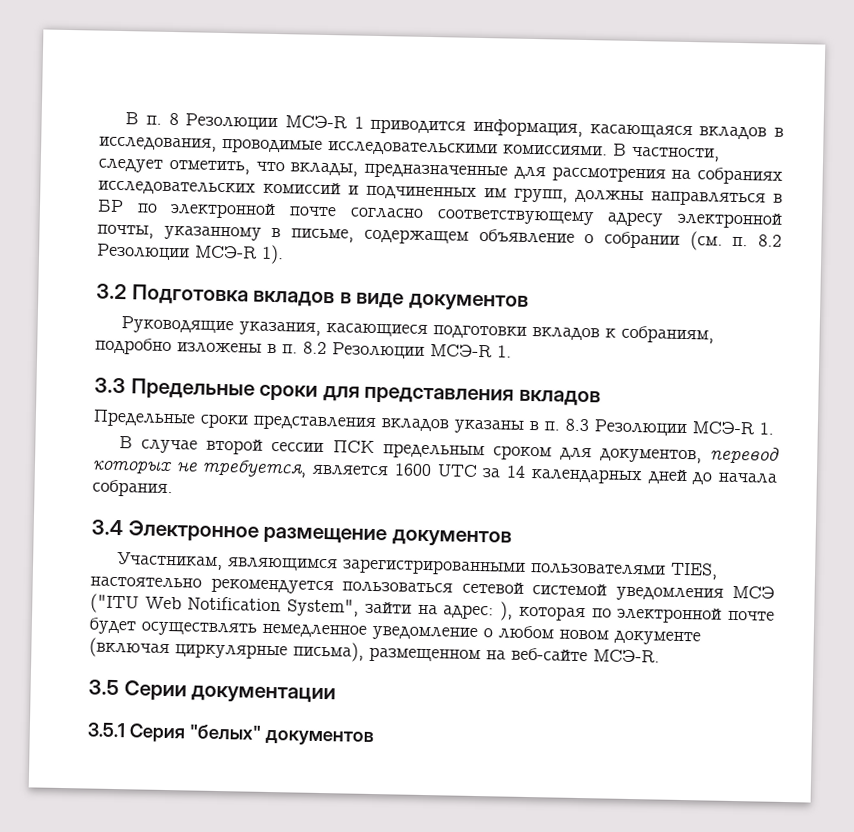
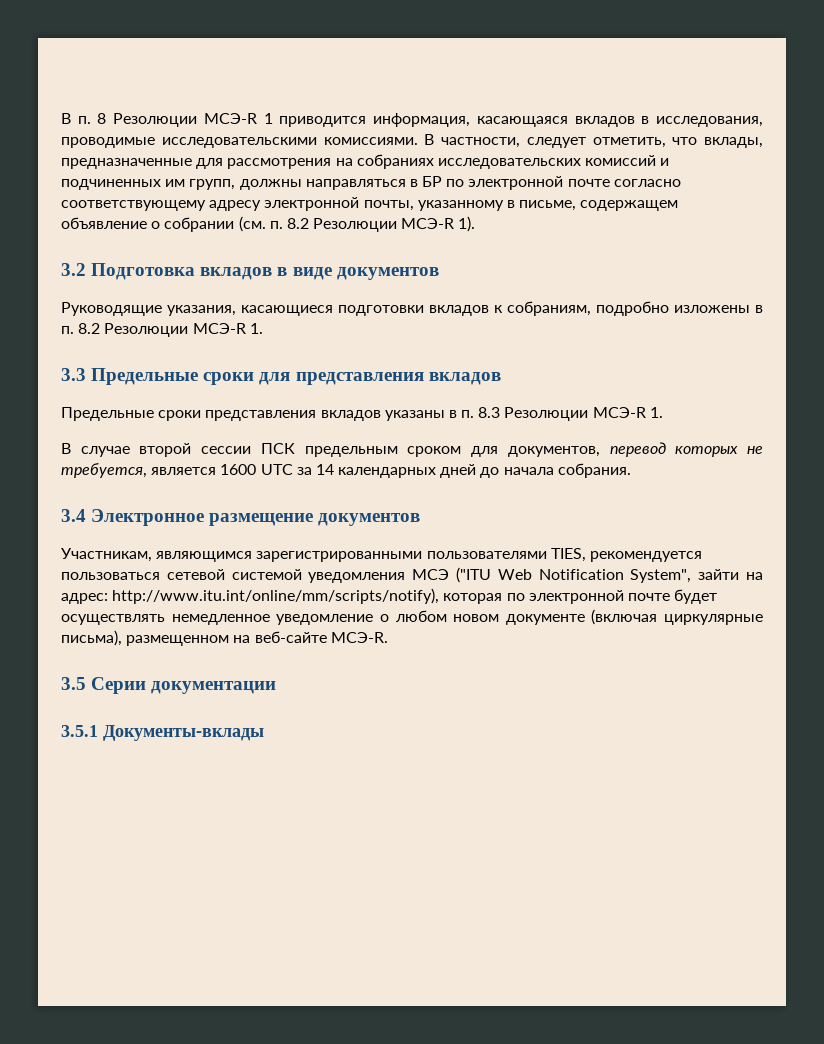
- Участникам, являющимся зарегистрированными пользователями TIES, настоятельно рекомендуется пользоваться сетевой системой уведомления МСЭ ("ITU Web Notification System", зайти на адрес: ), которая по электронной почте будет осуществлять немедленное уведомление о любом новом документе (включая циркулярные письма), размещенном на веб-сайте МСЭ-R.
+ Участникам, являющимся зарегистрированными пользователями TIES, рекомендуется пользоваться сетевой системой уведомления МСЭ ("ITU Web Notification System", зайти на адрес: http://www.itu.int/online/mm/scripts/notify), которая по электронной почте будет осуществлять немедленное уведомление о любом новом документе (включая циркулярные письма), размещенном на веб-сайте МСЭ-R.
- 3.5.1 Серия "белых" документов
+ 3.5.1 Документы-вклады

